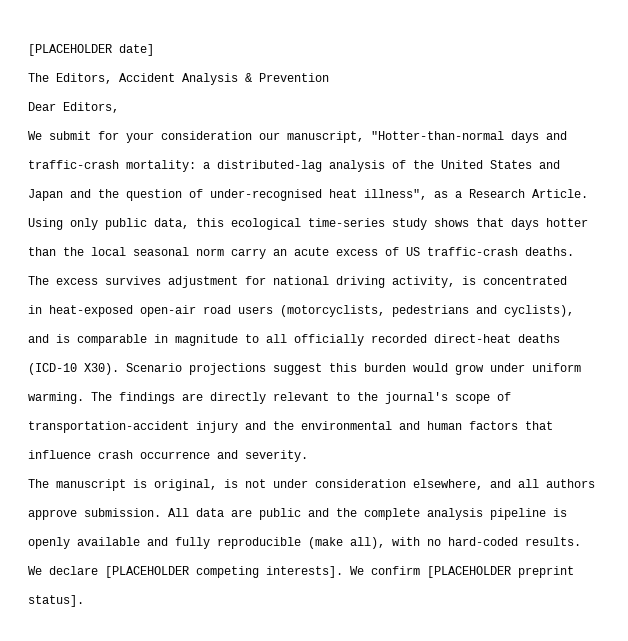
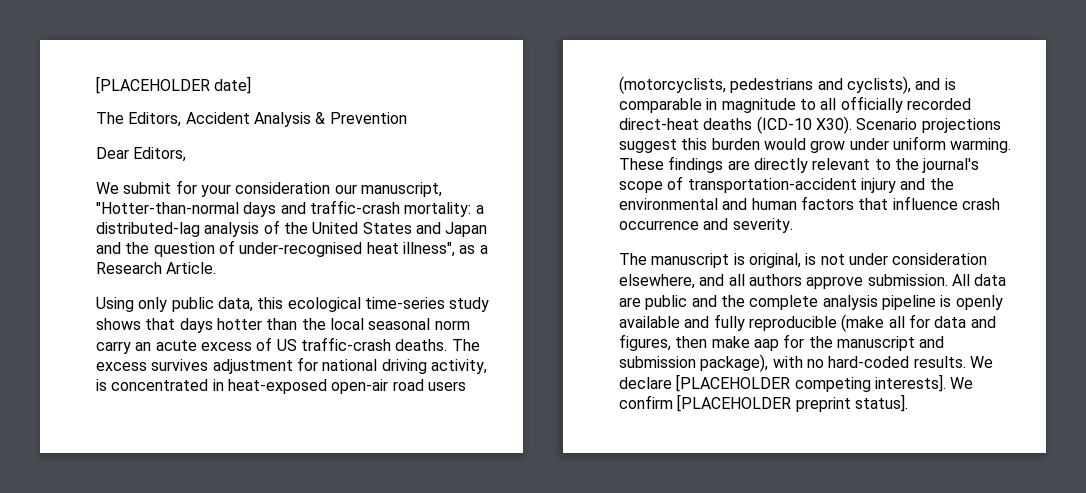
- We submit for your consideration our manuscript, "Hotter-than-normal days and
- traffic-crash mortality: a distributed-lag analysis of the United States and
- Japan and the question of under-recognised heat illness", as a Research Article.
+ We submit for your consideration our manuscript, "Hotter-than-normal days and traffic-crash mortality: a distributed-lag analysis of the United States and Japan and the question of under-recognised heat illness", as a Research Article.
- Using only public data, this ecological time-series study shows that days hotter
- than the local seasonal norm carry an acute excess of US traffic-crash deaths.
- The excess survives adjustment for national driving activity, is concentrated
- in heat-exposed open-air road users (motorcyclists, pedestrians and cyclists),
- and is comparable in magnitude to all officially recorded direct-heat deaths
- (ICD-10 X30).
+ Using only public data, this ecological time-series study shows that days hotter than the local seasonal norm carry an acute excess of US traffic-crash deaths. The excess survives adjustment for national driving activity, is concentrated in heat-exposed open-air road users (motorcyclists, pedestrians and cyclists), and is comparable in magnitude to all officially recorded direct-heat deaths (ICD-10 X30).
- Scenario projections suggest this burden would grow under uniform
- warming. The findings are directly relevant to the journal's scope of
- transportation-accident injury and the environmental and human factors that
- influence crash occurrence and severity.
+ Scenario projections suggest this burden would grow under uniform warming. These findings are directly relevant to the journal's scope of transportation-accident injury and the environmental and human factors that influence crash occurrence and severity.
- The manuscript is original, is not under consideration elsewhere, and all authors
- approve submission.
+ The manuscript is original, is not under consideration elsewhere, and all authors approve submission.
- All data are public and the complete analysis pipeline is
- openly available and fully reproducible (make all), with no hard-coded results.
- We declare [PLACEHOLDER competing interests].
+ All data are public and the complete analysis pipeline is openly available and fully reproducible (make all for data and figures, then make aap for the manuscript and submission package), with no hard-coded results. We declare [PLACEHOLDER competing interests].
- We confirm [PLACEHOLDER preprint
- status].
+ We confirm [PLACEHOLDER preprint status].

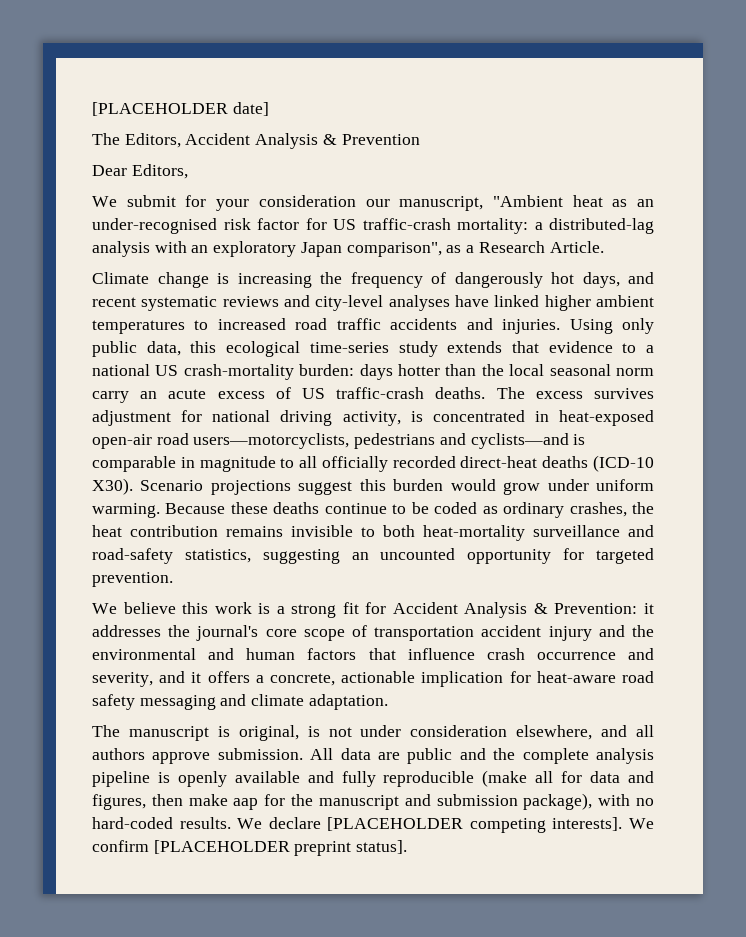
- We submit for your consideration our manuscript, "Hotter-than-normal days and traffic-crash mortality: a distributed-lag analysis of the United States and Japan and the question of under-recognised heat illness", as a Research Article.
- Using only public data, this ecological time-series study shows that days hotter than the local seasonal norm carry an acute excess of US traffic-crash deaths.
+ We submit for your consideration our manuscript, "Ambient heat as an under-recognised risk factor for US traffic-crash mortality: a distributed-lag analysis with an exploratory Japan comparison", as a Research Article.
+ Climate change is increasing the frequency of dangerously hot days, and recent systematic reviews and city-level analyses have linked higher ambient temperatures to increased road traffic accidents and injuries. Using only public data, this ecological time-series study extends that evidence to a national US crash-mortality burden: days hotter than the local seasonal norm carry an acute excess of US traffic-crash deaths.
- The excess survives adjustment for national driving activity, is concentrated in heat-exposed open-air road users (motorcyclists, pedestrians and cyclists), and is comparable in magnitude to all officially recorded direct-heat deaths (ICD-10 X30).
+ The excess survives adjustment for national driving activity, is concentrated in heat-exposed open-air road users—motorcyclists, pedestrians and cyclists—and is comparable in magnitude to all officially recorded direct-heat deaths (ICD-10 X30).
- These findings are directly relevant to the journal's scope of transportation-accident injury and the environmental and human factors that influence crash occurrence and severity.
+ Because these deaths continue to be coded as ordinary crashes, the heat contribution remains invisible to both heat-mortality surveillance and road-safety statistics, suggesting an uncounted opportunity for targeted prevention.
+ We believe this work is a strong fit for Accident Analysis & Prevention: it addresses the journal's core scope of transportation accident injury and the environmental and human factors that influence crash occurrence and severity, and it offers a concrete, actionable implication for heat-aware road safety messaging and climate adaptation.

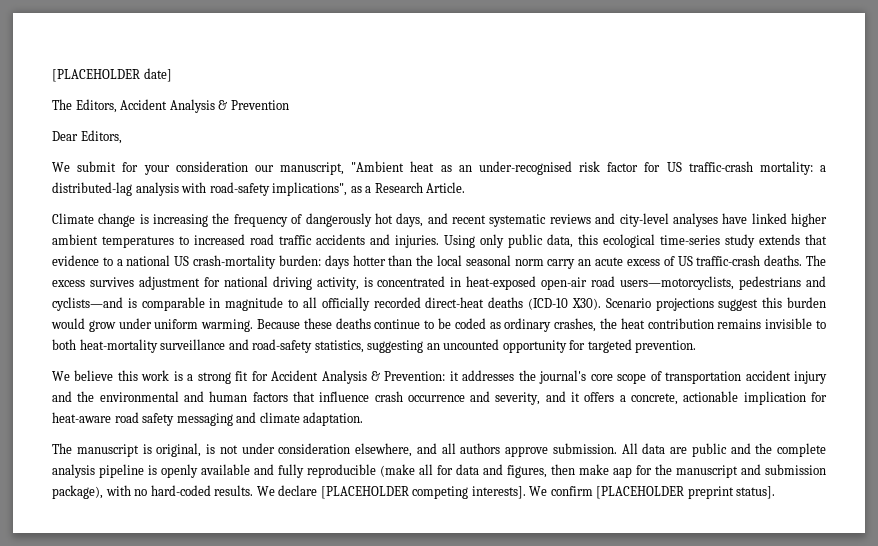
- We submit for your consideration our manuscript, "Ambient heat as an under-recognised risk factor for US traffic-crash mortality: a distributed-lag analysis with an exploratory Japan comparison", as a Research Article.
+ We submit for your consideration our manuscript, "Ambient heat as an under-recognised risk factor for US traffic-crash mortality: a distributed-lag analysis with road-safety implications", as a Research Article.

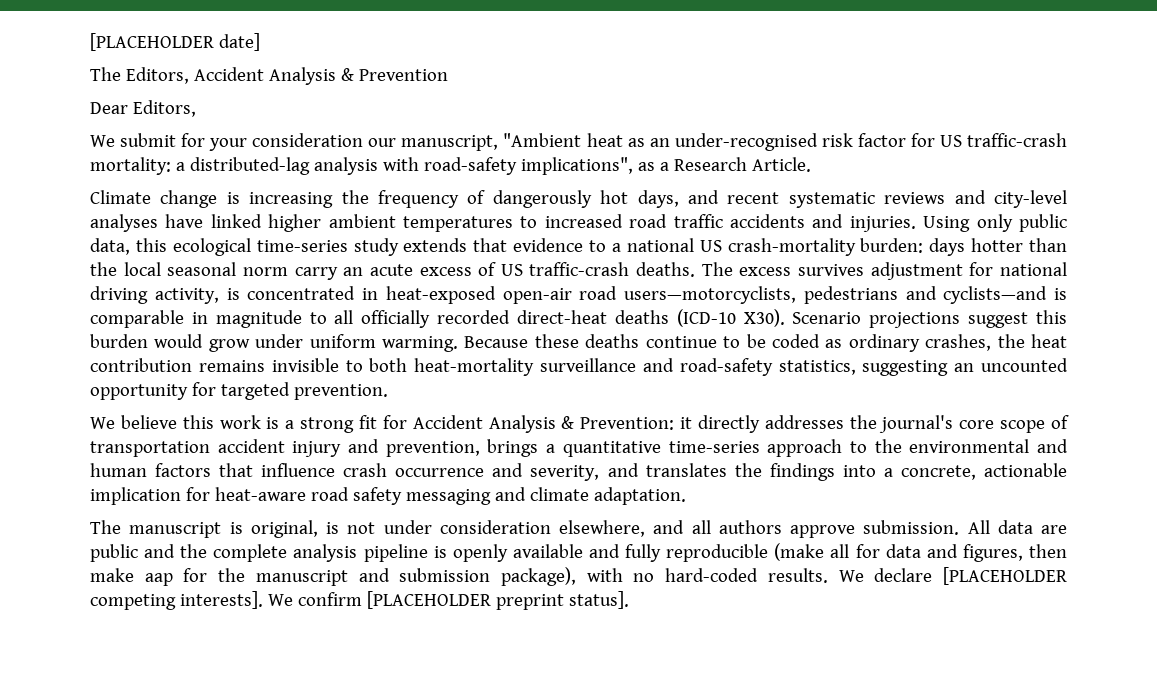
- We believe this work is a strong fit for Accident Analysis & Prevention: it addresses the journal's core scope of transportation accident injury and the environmental and human factors that influence crash occurrence and severity, and it offers a concrete, actionable implication for heat-aware road safety messaging and climate adaptation.
+ We believe this work is a strong fit for Accident Analysis & Prevention: it directly addresses the journal's core scope of transportation accident injury and prevention, brings a quantitative time-series approach to the environmental and human factors that influence crash occurrence and severity, and translates the findings into a concrete, actionable implication for heat-aware road safety messaging and climate adaptation.

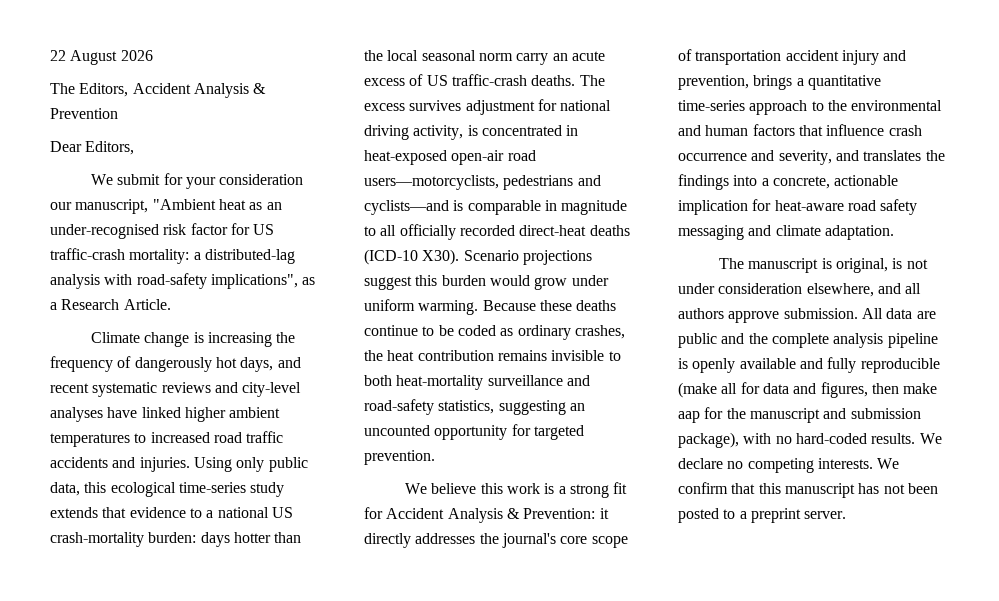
- [PLACEHOLDER date]
+ 22 August 2026
- We declare [PLACEHOLDER competing interests]. We confirm [PLACEHOLDER preprint status].
+ We declare no competing interests. We confirm that this manuscript has not been posted to a preprint server.

